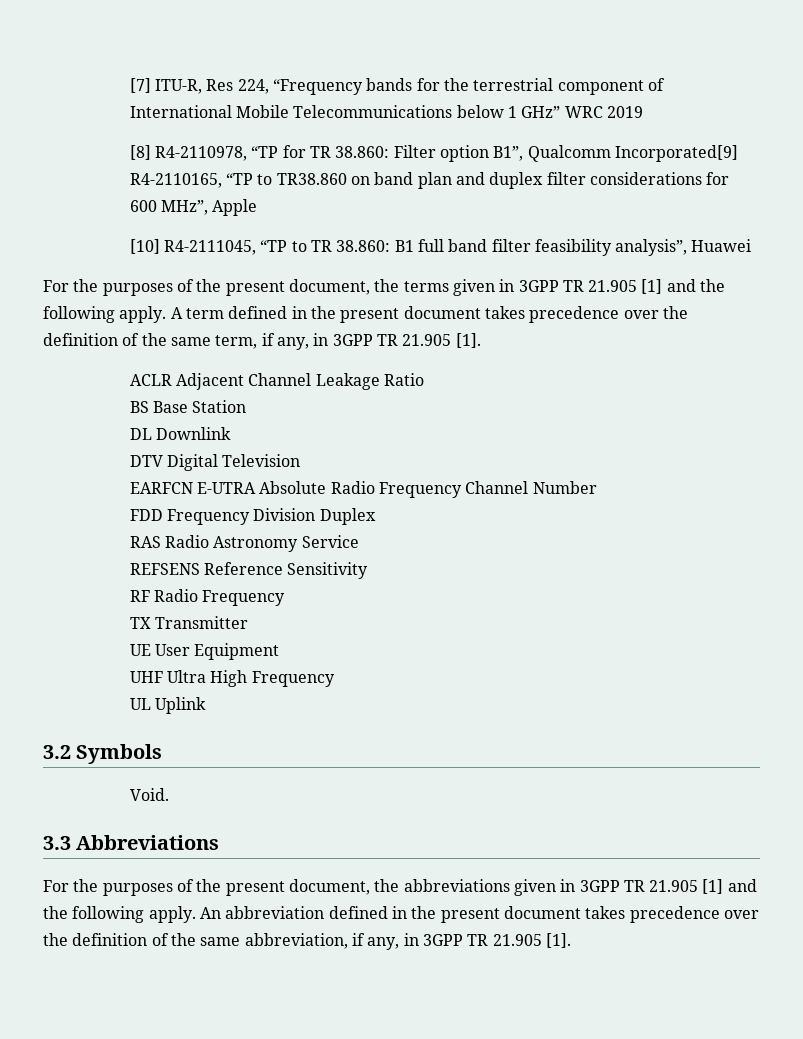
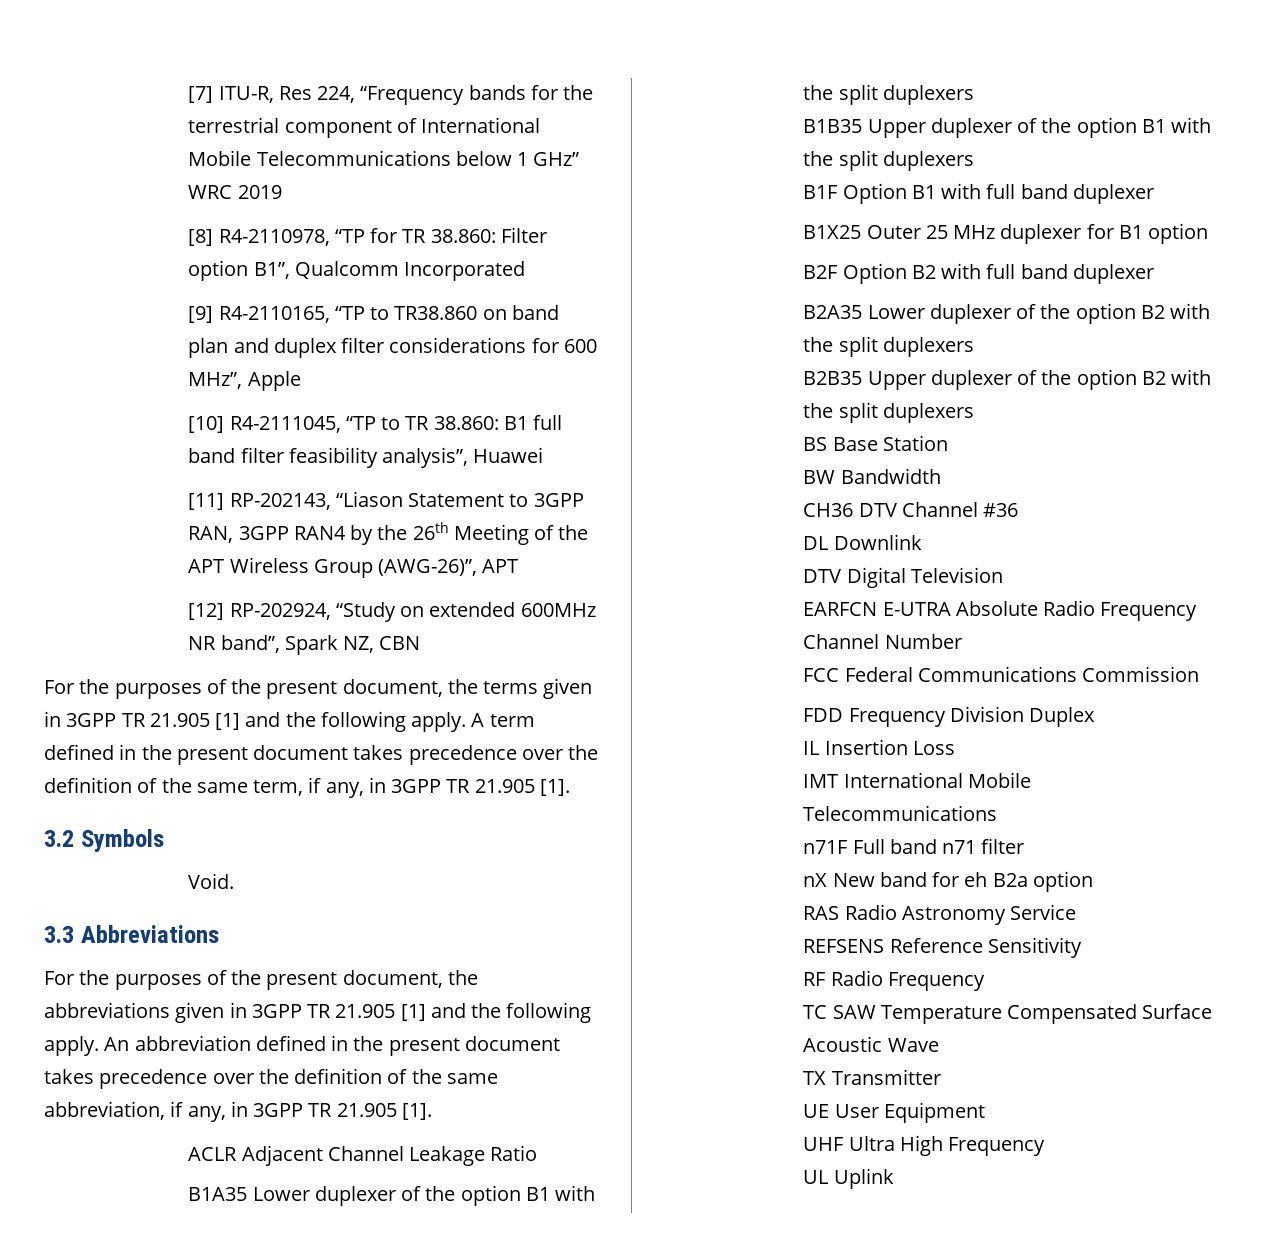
- [8] R4-2110978, “TP for TR 38.860: Filter option B1”, Qualcomm Incorporated[9] R4-2110165, “TP to TR38.860 on band plan and duplex filter considerations for 600 MHz”, Apple
+ [8] R4-2110978, “TP for TR 38.860: Filter option B1”, Qualcomm Incorporated
+ [9] R4-2110165, “TP to TR38.860 on band plan and duplex filter considerations for 600 MHz”, Apple
+ [11] RP-202143, “Liason Statement to 3GPP RAN, 3GPP RAN4 by the 26th Meeting of the APT Wireless Group (AWG-26)”, APT
+ [12] RP-202924, “Study on extended 600MHz NR band”, Spark NZ, CBN
- ACLR Adjacent Channel Leakage Ratio
- BS Base Station
- DL Downlink
- DTV Digital Television
- EARFCN E-UTRA Absolute Radio Frequency Channel Number
- FDD Frequency Division Duplex
- RAS Radio Astronomy Service
- REFSENS Reference Sensitivity
- RF Radio Frequency
- TX Transmitter
- UE User Equipment
- UHF Ultra High Frequency
- UL Uplink
+ ACLR Adjacent Channel Leakage Ratio
+ B1A35 Lower duplexer of the option B1 with the split duplexers
+ B1B35 Upper duplexer of the option B1 with the split duplexers
+ B1F Option B1 with full band duplexer
+ B1X25 Outer 25 MHz duplexer for B1 option
+ B2F Option B2 with full band duplexer
+ B2A35 Lower duplexer of the option B2 with the split duplexers
+ B2B35 Upper duplexer of the option B2 with the split duplexers
+ BS Base Station
+ BW Bandwidth
+ CH36 DTV Channel #36
+ DL Downlink
+ DTV Digital Television
+ EARFCN E-UTRA Absolute Radio Frequency Channel Number
+ FCC Federal Communications Commission
+ FDD Frequency Division Duplex
+ IL Insertion Loss
+ IMT International Mobile Telecommunications
+ n71F Full band n71 filter
+ nX New band for eh B2a option
+ RAS Radio Astronomy Service
+ REFSENS Reference Sensitivity
+ RF Radio Frequency
+ TC SAW Temperature Compensated Surface Acoustic Wave
+ TX Transmitter
+ UE User Equipment
+ UHF Ultra High Frequency
+ UL Uplink

